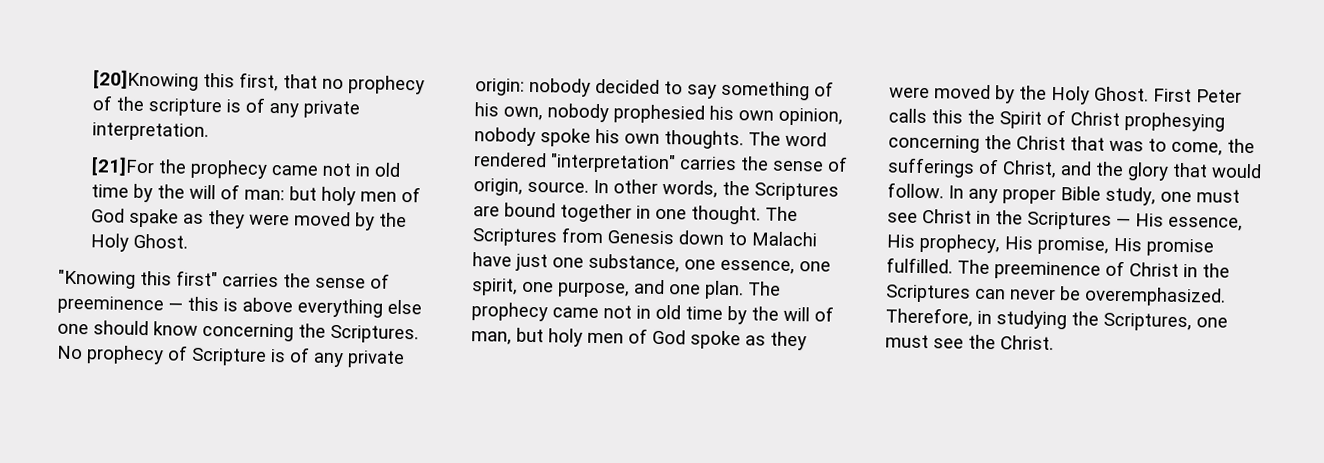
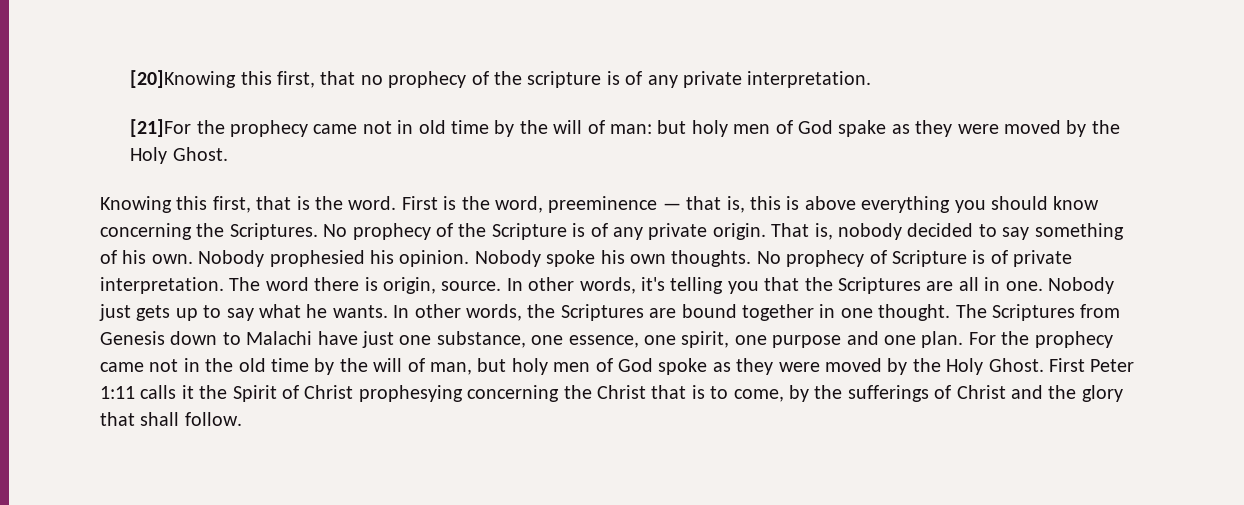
- "Knowing this first" carries the sense of preeminence — this is above everything else one should know concerning the Scriptures.
+ Knowing this first, that is the word. First is the word, preeminence — that is, this is above everything you should know concerning the Scriptures.
- No prophecy of Scripture is of any private origin: nobody decided to say something of his own, nobody prophesied his own opinion, nobody spoke his own thoughts. The word rendered "interpretation" carries the sense of origin, source.
+ No prophecy of the Scripture is of any private origin. That is, nobody decided to say something of his own. Nobody prophesied his opinion. Nobody spoke his own thoughts. No prophecy of Scripture is of private interpretation. The word there is origin, source.
- In other words, the Scriptures are bound together in one thought.
+ In other words, it's telling you that the Scriptures are all in one. Nobody just gets up to say what he wants. In other words, the Scriptures are bound together in one thought.
- The Scriptures from Genesis down to Malachi have just one substance, one essence, one spirit, one purpose, and one plan.
+ The Scriptures from Genesis down to Malachi have just one substance, one essence, one spirit, one purpose and one plan.
- The prophecy came not in old time by the will of man, but holy men of God spoke as they were moved by the Holy Ghost.
+ For the prophecy came not in the old time by the will of man, but holy men of God spoke as they were moved by the Holy Ghost.
- First Peter calls this the Spirit of Christ prophesying concerning the Christ that was to come, the sufferings of Christ, and the glory that would follow. In any proper Bible study, one must see Christ in the Scriptures — His essence, His prophecy, His promise, His promise fulfilled. The preeminence of Christ in the Scriptures can never be overemphasized. Therefore, in studying the Scriptures, one must see the Christ.
+ First Peter 1:11 calls it the Spirit of Christ prophesying concerning the Christ that is to come, by the sufferings of Christ and the glory that shall follow.

